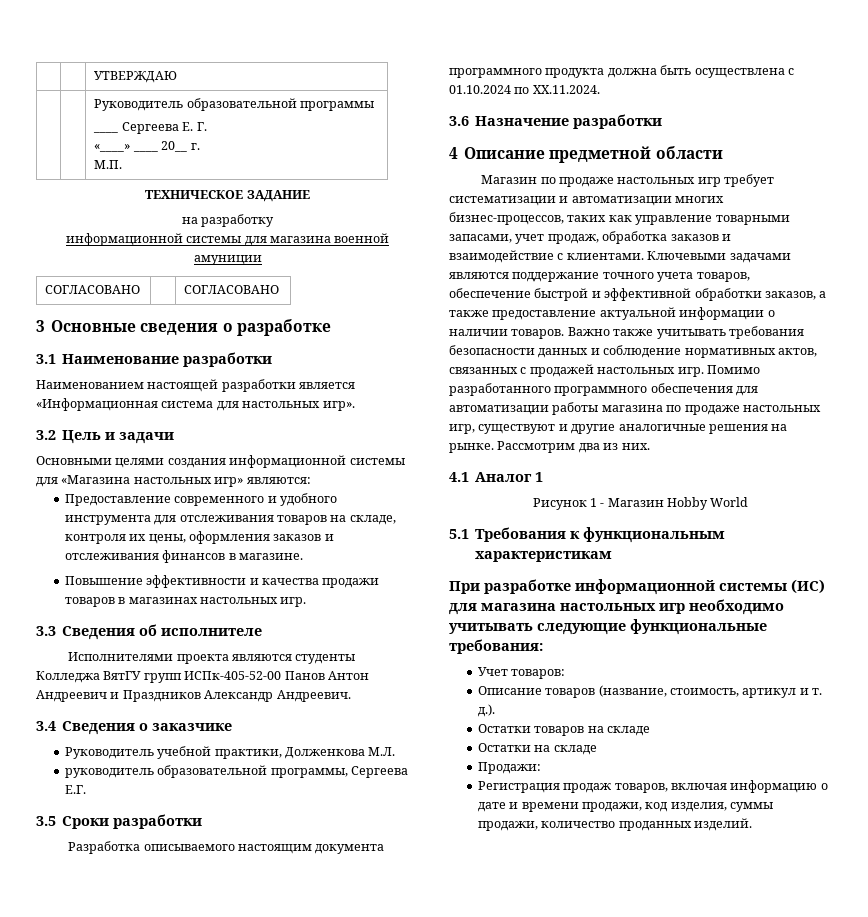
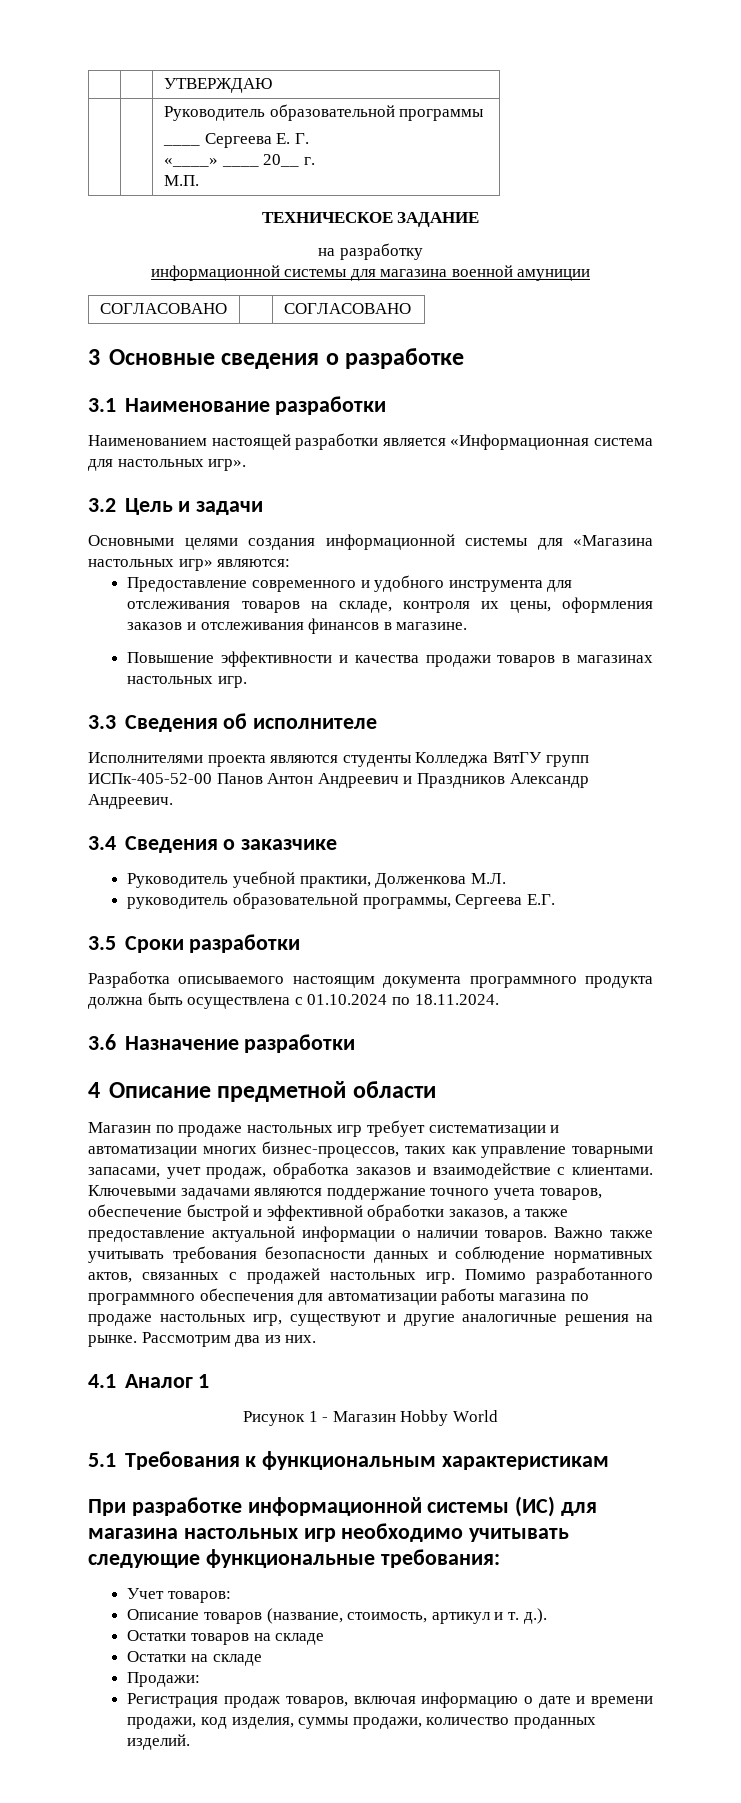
- Разработка описываемого настоящим документа программного продукта должна быть осуществлена с 01.10.2024 по ХХ.11.2024.
+ Разработка описываемого настоящим документа программного продукта должна быть осуществлена с 01.10.2024 по 18.11.2024.

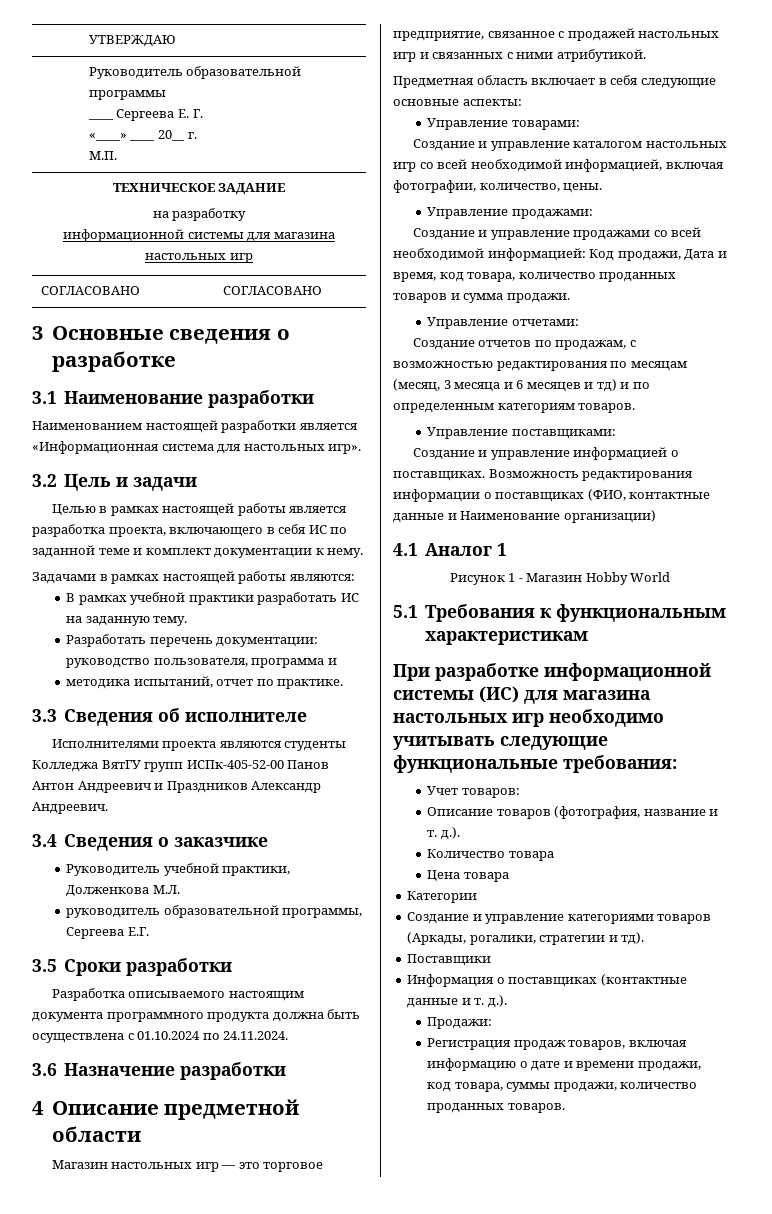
- информационной системы для магазина военной амуниции
+ информационной системы для магазина настольных игр
- Основными целями создания информационной системы для «Магазина настольных игр» являются:
- Предоставление современного и удобного инструмента для отслеживания товаров на складе, контроля их цены, оформления заказов и отслеживания финансов в магазине.
- Повышение эффективности и качества продажи товаров в магазинах настольных игр.
+ Целью в рамках настоящей работы является разработка проекта, включающего в себя ИС по заданной теме и комплект документации к нему.
+ Задачами в рамках настоящей работы являются:
+ В рамках учебной практики разработать ИС на заданную тему.
+ Разработать перечень документации: руководство пользователя, программа и
+ методика испытаний, отчет по практике.
- Разработка описываемого настоящим документа программного продукта должна быть осуществлена с 01.10.2024 по 18.11.2024.
+ Разработка описываемого настоящим документа программного продукта должна быть осуществлена с 01.10.2024 по 24.11.2024.
- Магазин по продаже настольных игр требует систематизации и автоматизации многих бизнес-процессов, таких как управление товарными запасами, учет продаж, обработка заказов и взаимодействие с клиентами. Ключевыми задачами являются поддержание точного учета товаров, обеспечение быстрой и эффективной обработки заказов, а также предоставление актуальной информации о наличии товаров. Важно также учитывать требования безопасности данных и соблюдение нормативных актов, связанных с продажей настольных игр. Помимо разработанного программного обеспечения для автоматизации работы магазина по продаже настольных игр, существуют и другие аналогичные решения на рынке. Рассмотрим два из них.
+ Магазин настольных игр — это торговое предприятие, связанное с продажей настольных игр и связанных с ними атрибутикой.
+ Предметная область включает в себя следующие основные аспекты:
+ Управление товарами:
+ Создание и управление каталогом настольных игр со всей необходимой информацией, включая фотографии, количество, цены.
+ Управление продажами:
+ Создание и управление продажами со всей необходимой информацией: Код продажи, Дата и время, код товара, количество проданных товаров и сумма продажи.
+ Управление отчетами:
+ Создание отчетов по продажам, с возможностью редактирования по месяцам (месяц, 3 месяца и 6 месяцев и тд) и по определенным категориям товаров.
+ Управление поставщиками:
+ Создание и управление информацией о поставщиках. Возможность редактирования информации о поставщиках (ФИО, контактные данные и Наименование организации)
- Описание товаров (название, стоимость, артикул и т. д.).
- Остатки товаров на складе
- Остатки на складе
+ Описание товаров (фотография, название и т. д.).
+ Количество товара
+ Цена товара
+ Категории
+ Создание и управление категориями товаров (Аркады, рогалики, стратегии и тд).
+ Поставщики
+ Информация о поставщиках (контактные данные и т. д.).
- Регистрация продаж товаров, включая информацию о дате и времени продажи, код изделия, суммы продажи, количество проданных изделий.
+ Регистрация продаж товаров, включая информацию о дате и времени продажи, код товара, суммы продажи, количество проданных товаров.

